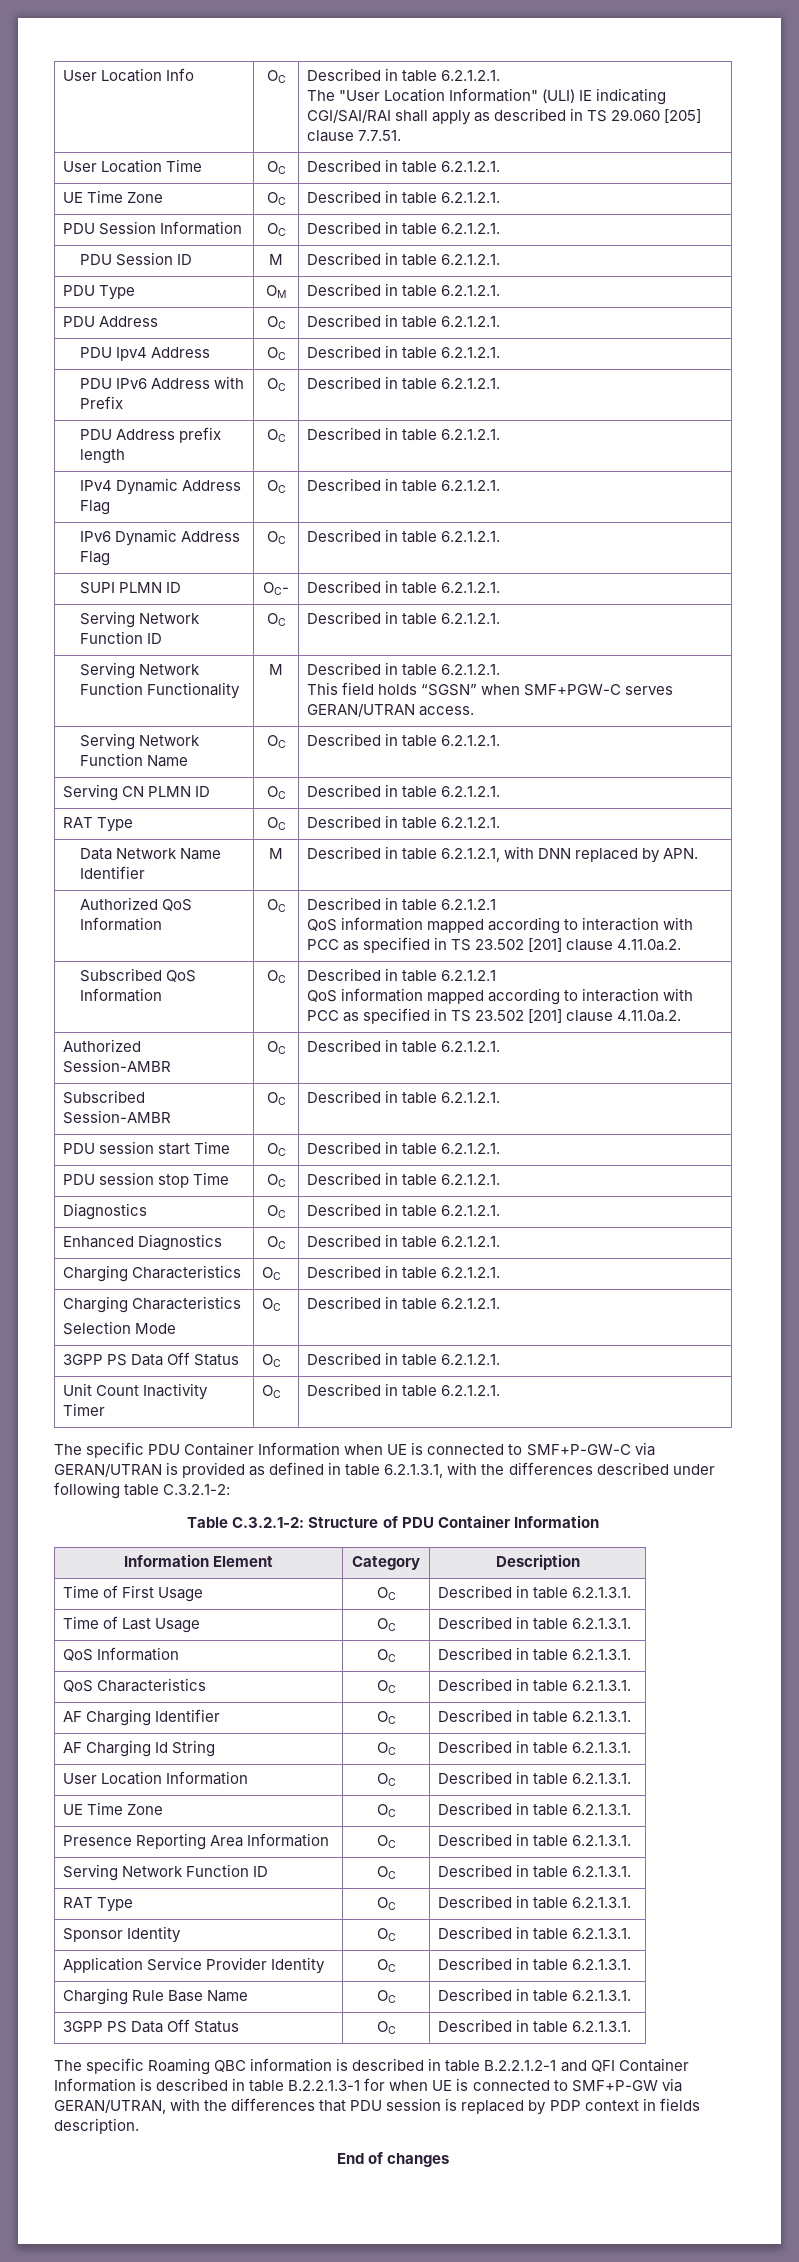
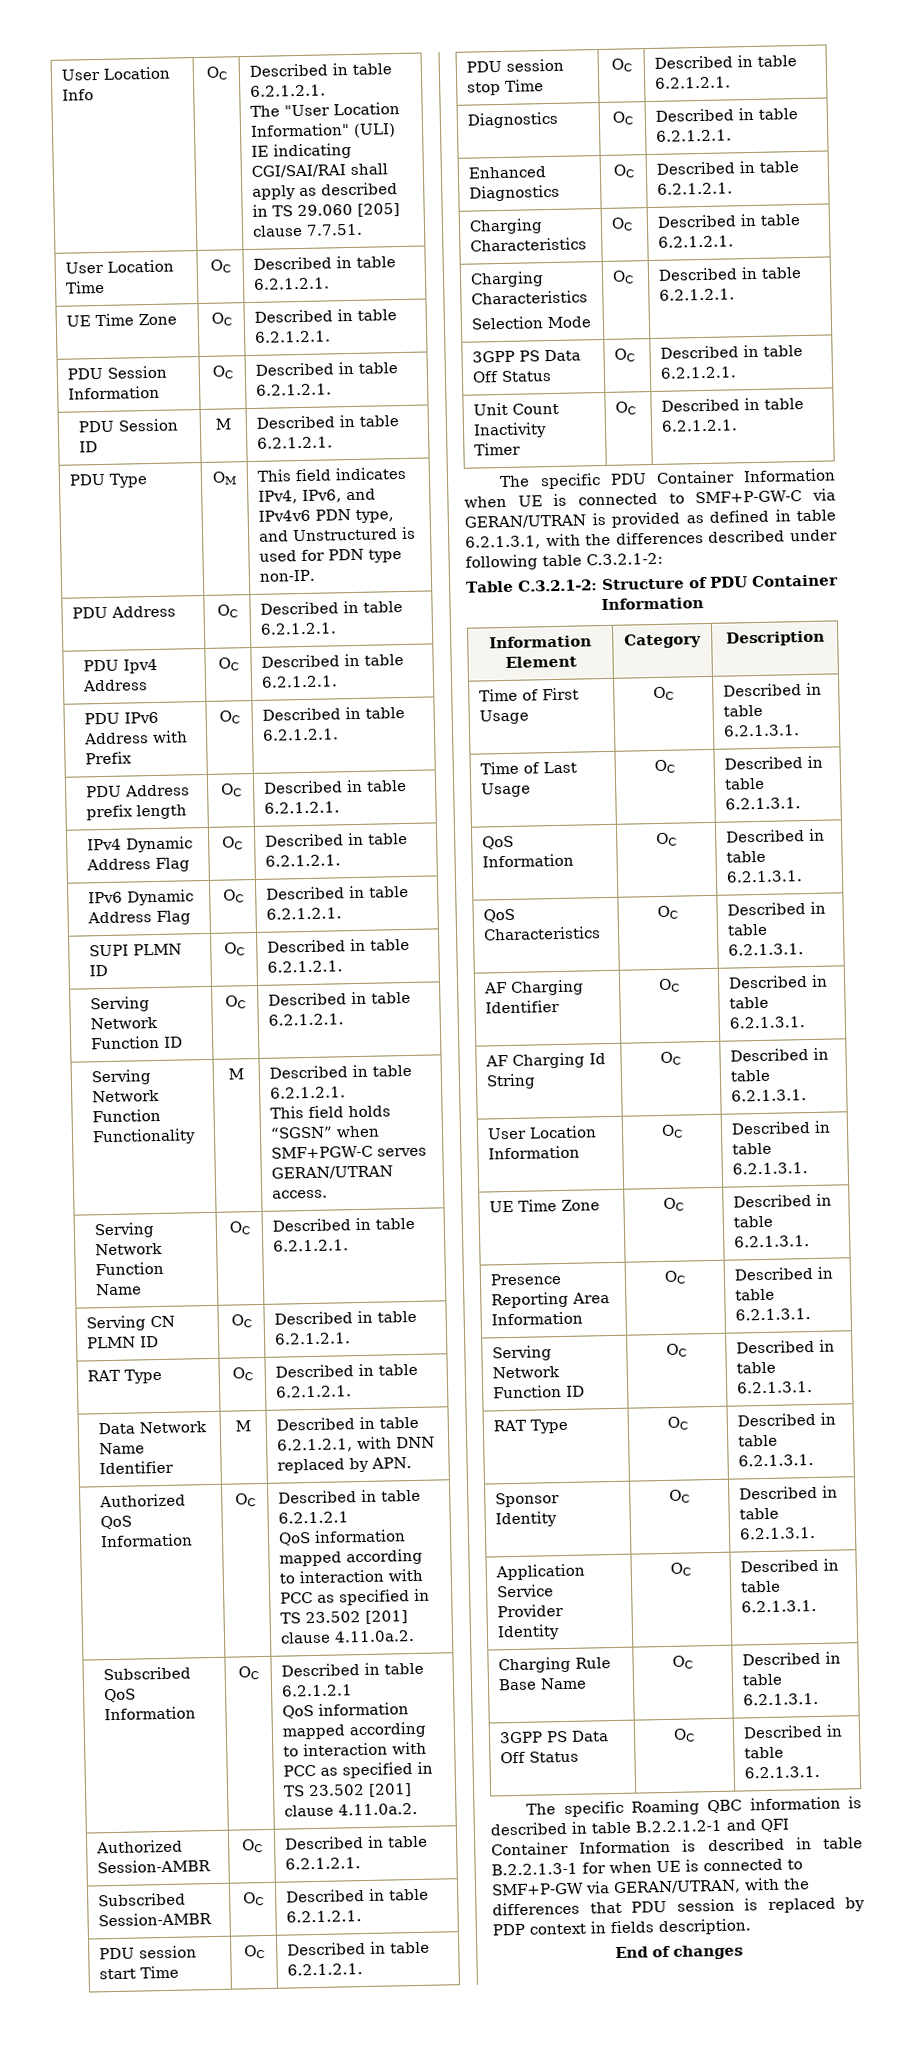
- PDU Type | OM | Described in table 6.2.1.2.1.
+ PDU Type | OM | This field indicates IPv4, IPv6, and IPv4v6 PDN type, and Unstructured is used for PDN type non-IP.
- SUPI PLMN ID | OC- | Described in table 6.2.1.2.1.
+ SUPI PLMN ID | OC | Described in table 6.2.1.2.1.

